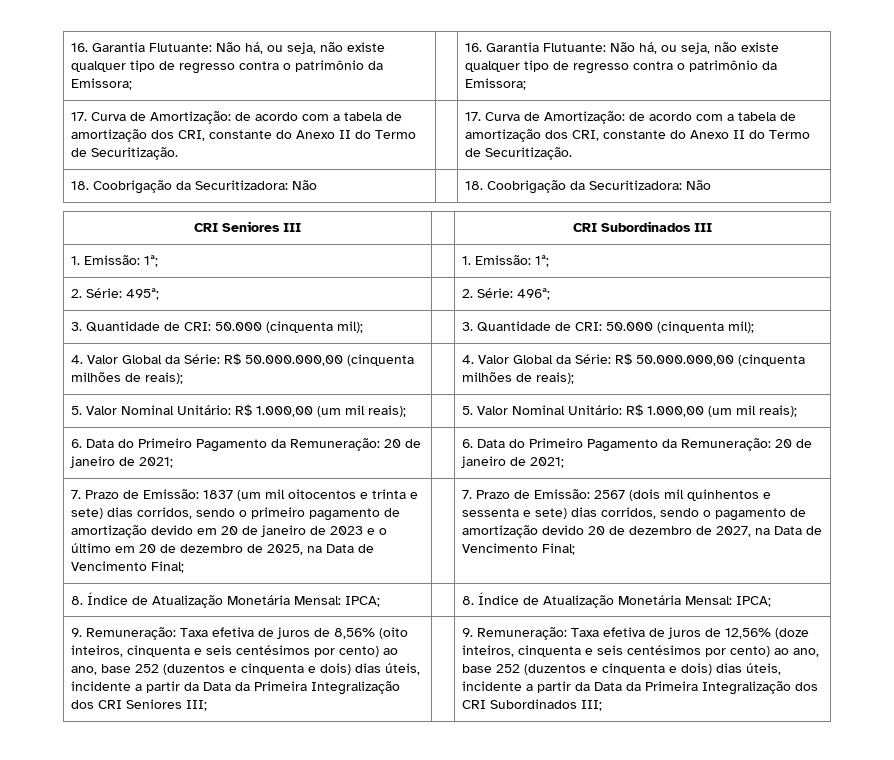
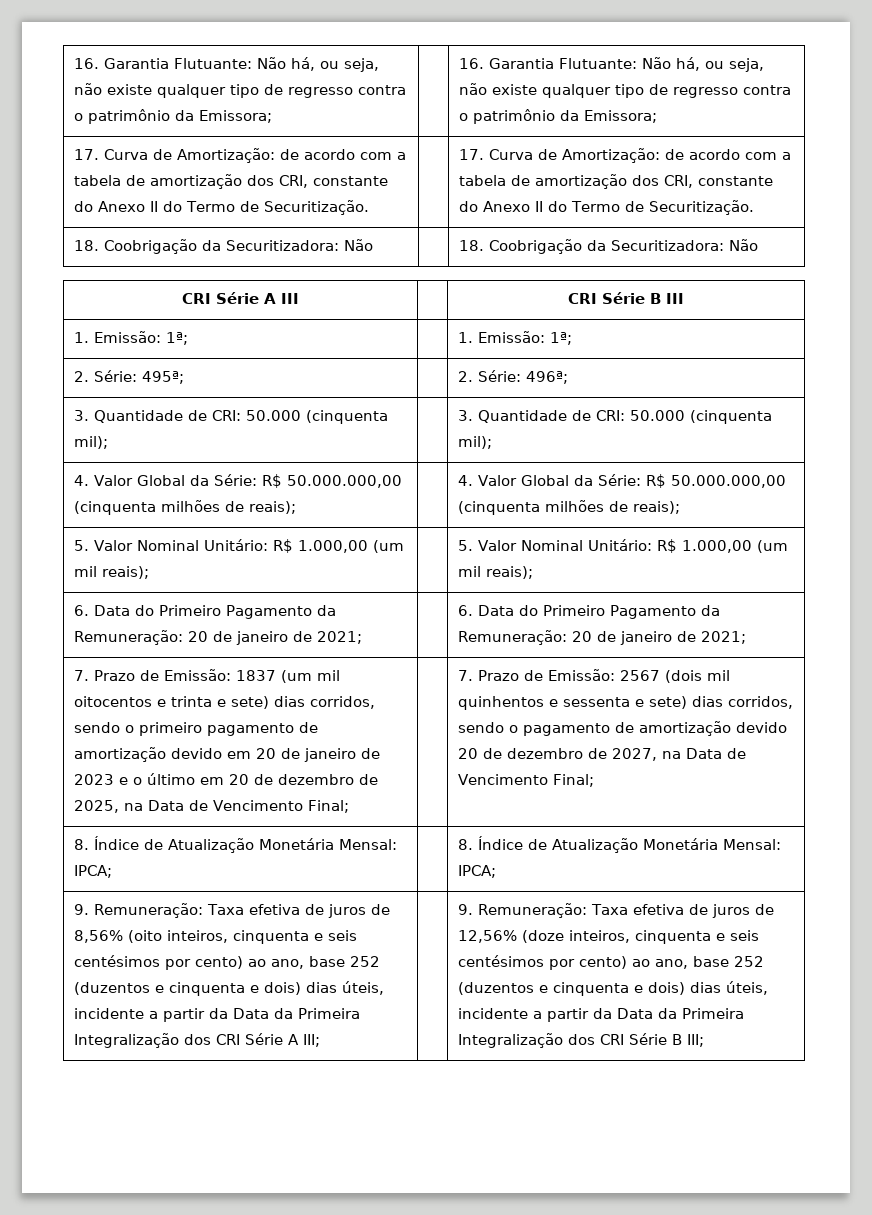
- CRI Seniores III | | CRI Subordinados III
+ CRI Série A III | | CRI Série B III
- 9. Remuneração: Taxa efetiva de juros de 8,56% (oito inteiros, cinquenta e seis centésimos por cento) ao ano, base 252 (duzentos e cinquenta e dois) dias úteis, incidente a partir da Data da Primeira Integralização dos CRI Seniores III;
+ 9. Remuneração: Taxa efetiva de juros de 8,56% (oito inteiros, cinquenta e seis centésimos por cento) ao ano, base 252 (duzentos e cinquenta e dois) dias úteis, incidente a partir da Data da Primeira Integralização dos CRI Série A III;
- 9. Remuneração: Taxa efetiva de juros de 12,56% (doze inteiros, cinquenta e seis centésimos por cento) ao ano, base 252 (duzentos e cinquenta e dois) dias úteis, incidente a partir da Data da Primeira Integralização dos CRI Subordinados III;
+ 9. Remuneração: Taxa efetiva de juros de 12,56% (doze inteiros, cinquenta e seis centésimos por cento) ao ano, base 252 (duzentos e cinquenta e dois) dias úteis, incidente a partir da Data da Primeira Integralização dos CRI Série B III;

